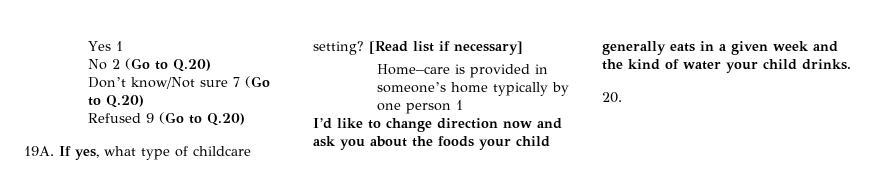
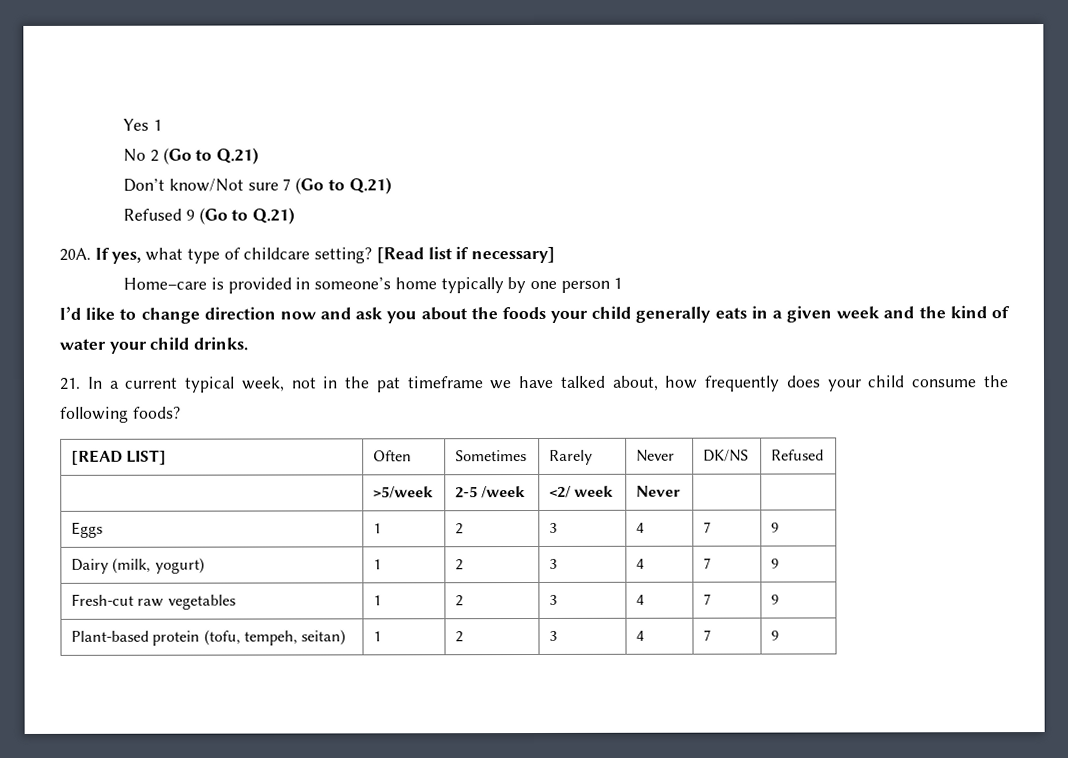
- No 2 (Go to Q.20)
+ No 2 (Go to Q.21)
- Don’t know/Not sure 7 (Go to Q.20)
+ Don’t know/Not sure 7 (Go to Q.21)
- Refused 9 (Go to Q.20)
- 19A.
+ Refused 9 (Go to Q.21)
+ 20A.
- 20.
+ 21. In a current typical week, not in the pat timeframe we have talked about, how frequently does your child consume the following foods?
+ [READ LIST] | Often | Sometimes | Rarely | Never | DK/NS | Refused
+ | >5/week | 2-5 /week | <2/ week | Never | |
+ Eggs | 1 | 2 | 3 | 4 | 7 | 9
+ Dairy (milk, yogurt) | 1 | 2 | 3 | 4 | 7 | 9
+ Fresh-cut raw vegetables | 1 | 2 | 3 | 4 | 7 | 9
+ Plant-based protein (tofu, tempeh, seitan) | 1 | 2 | 3 | 4 | 7 | 9

